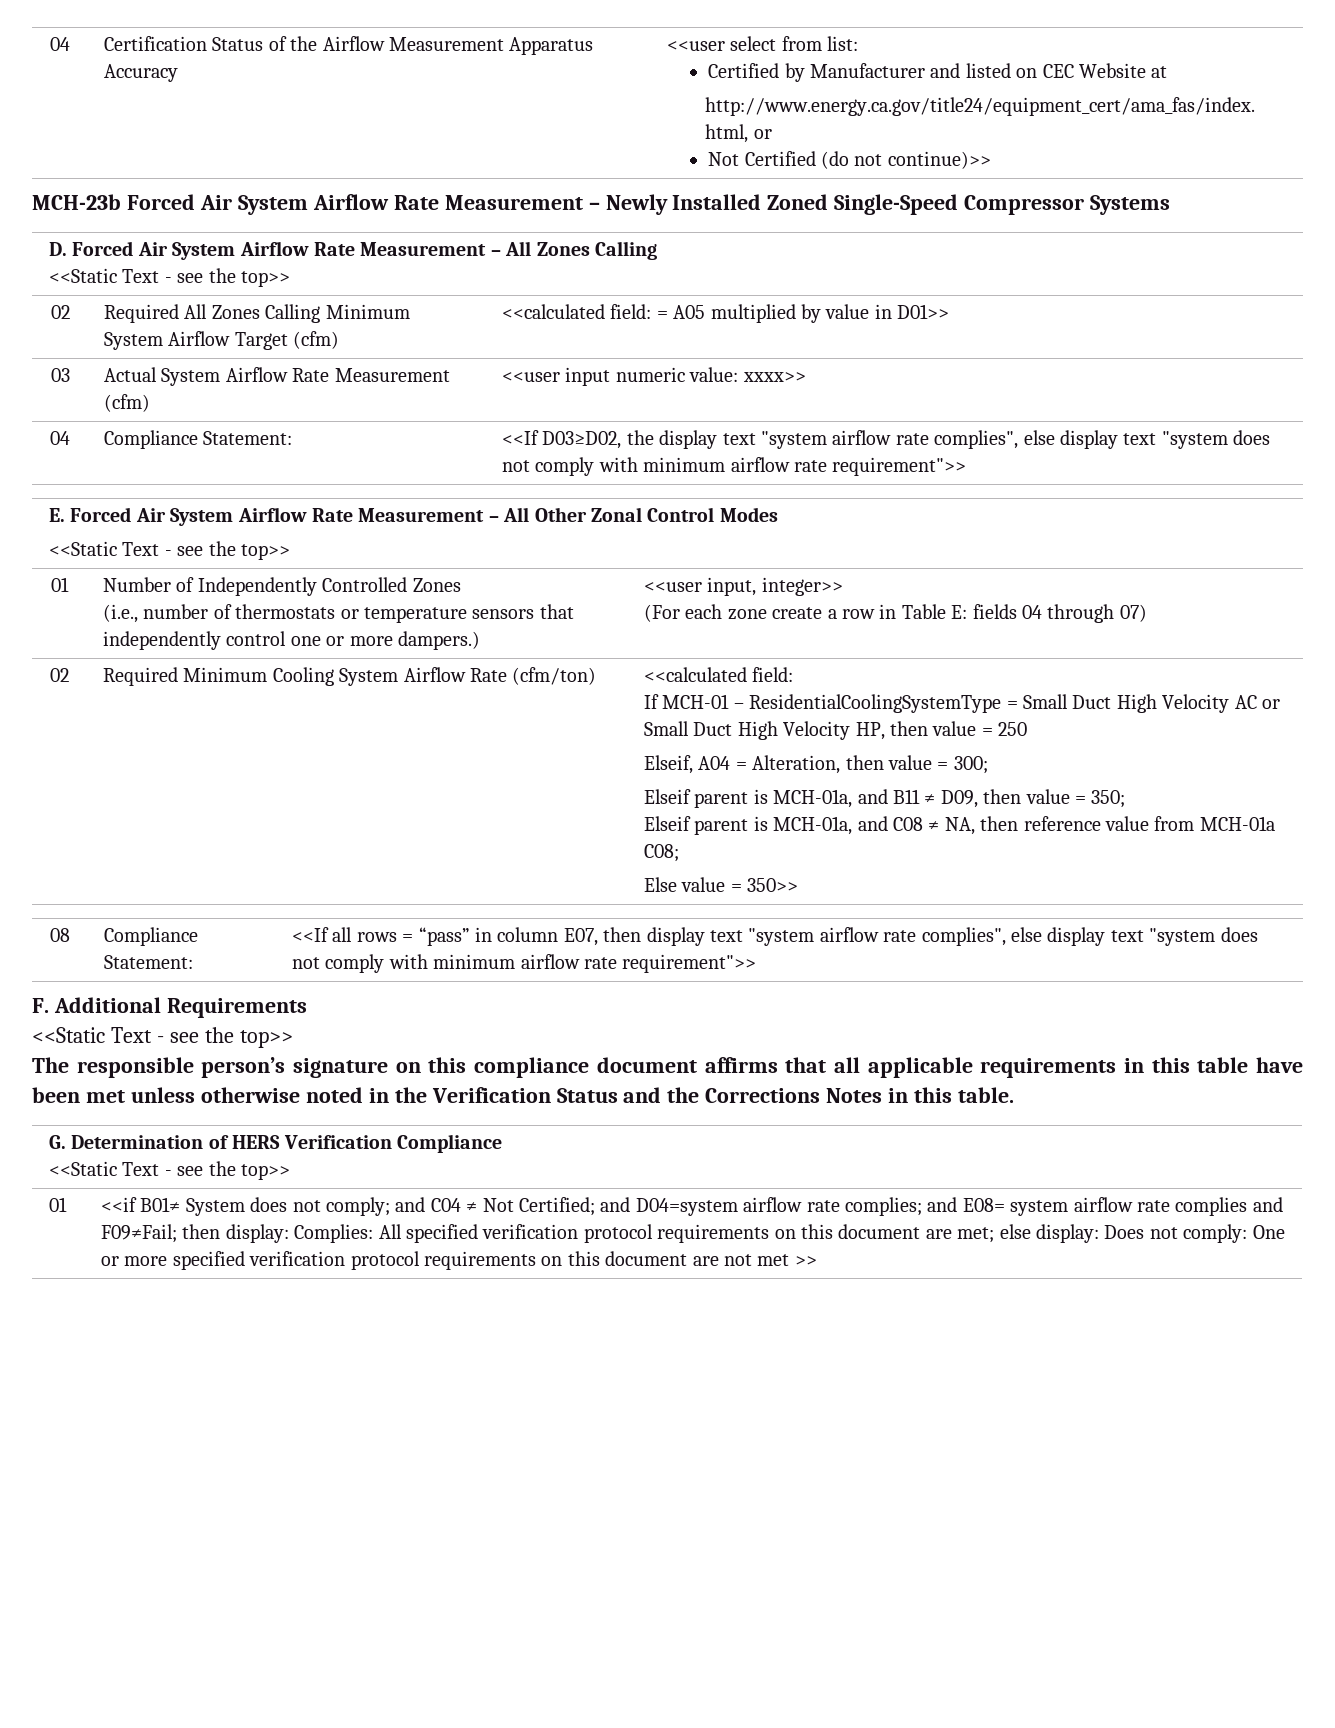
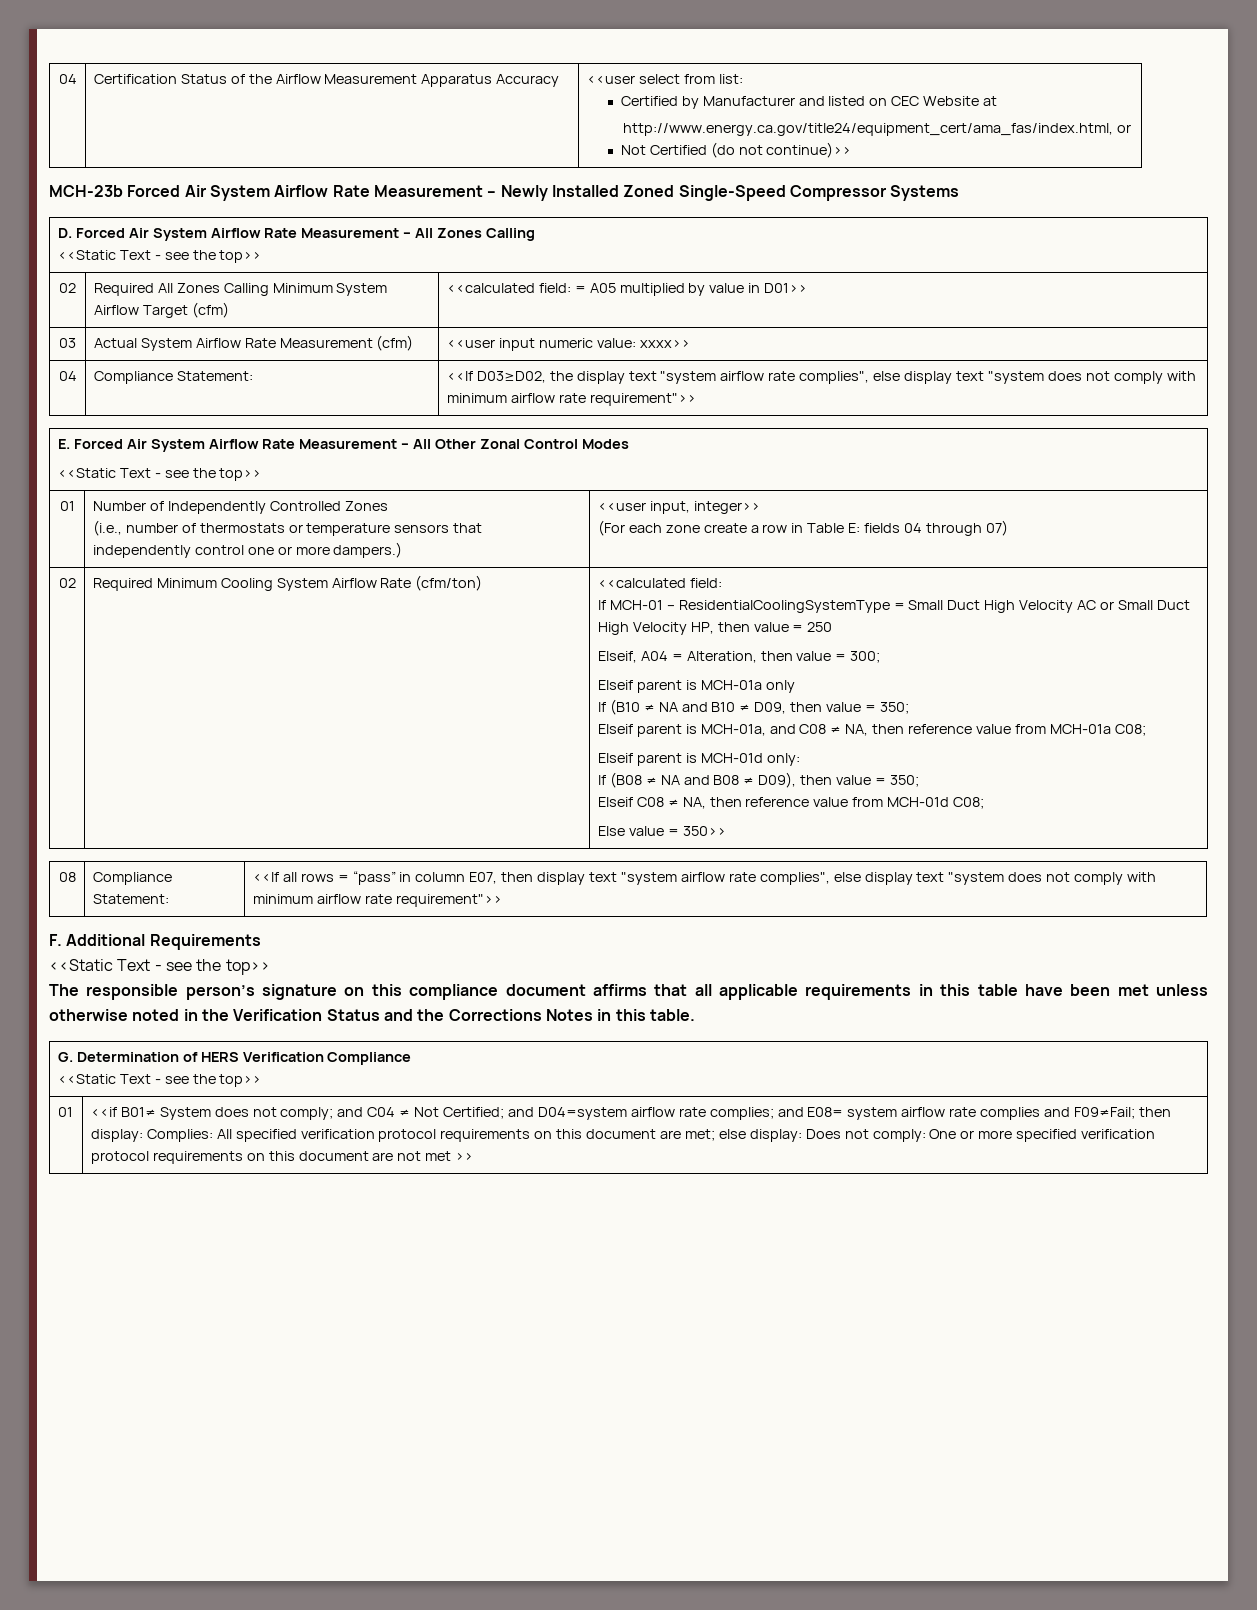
- Elseif parent is MCH-01a, and B11 ≠ D09, then value = 350;
+ Elseif parent is MCH-01a only
+ If (B10 ≠ NA and B10 ≠ D09, then value = 350;
+ Elseif parent is MCH-01d only:
+ If (B08 ≠ NA and B08 ≠ D09), then value = 350;
+ Elseif C08 ≠ NA, then reference value from MCH-01d C08;

